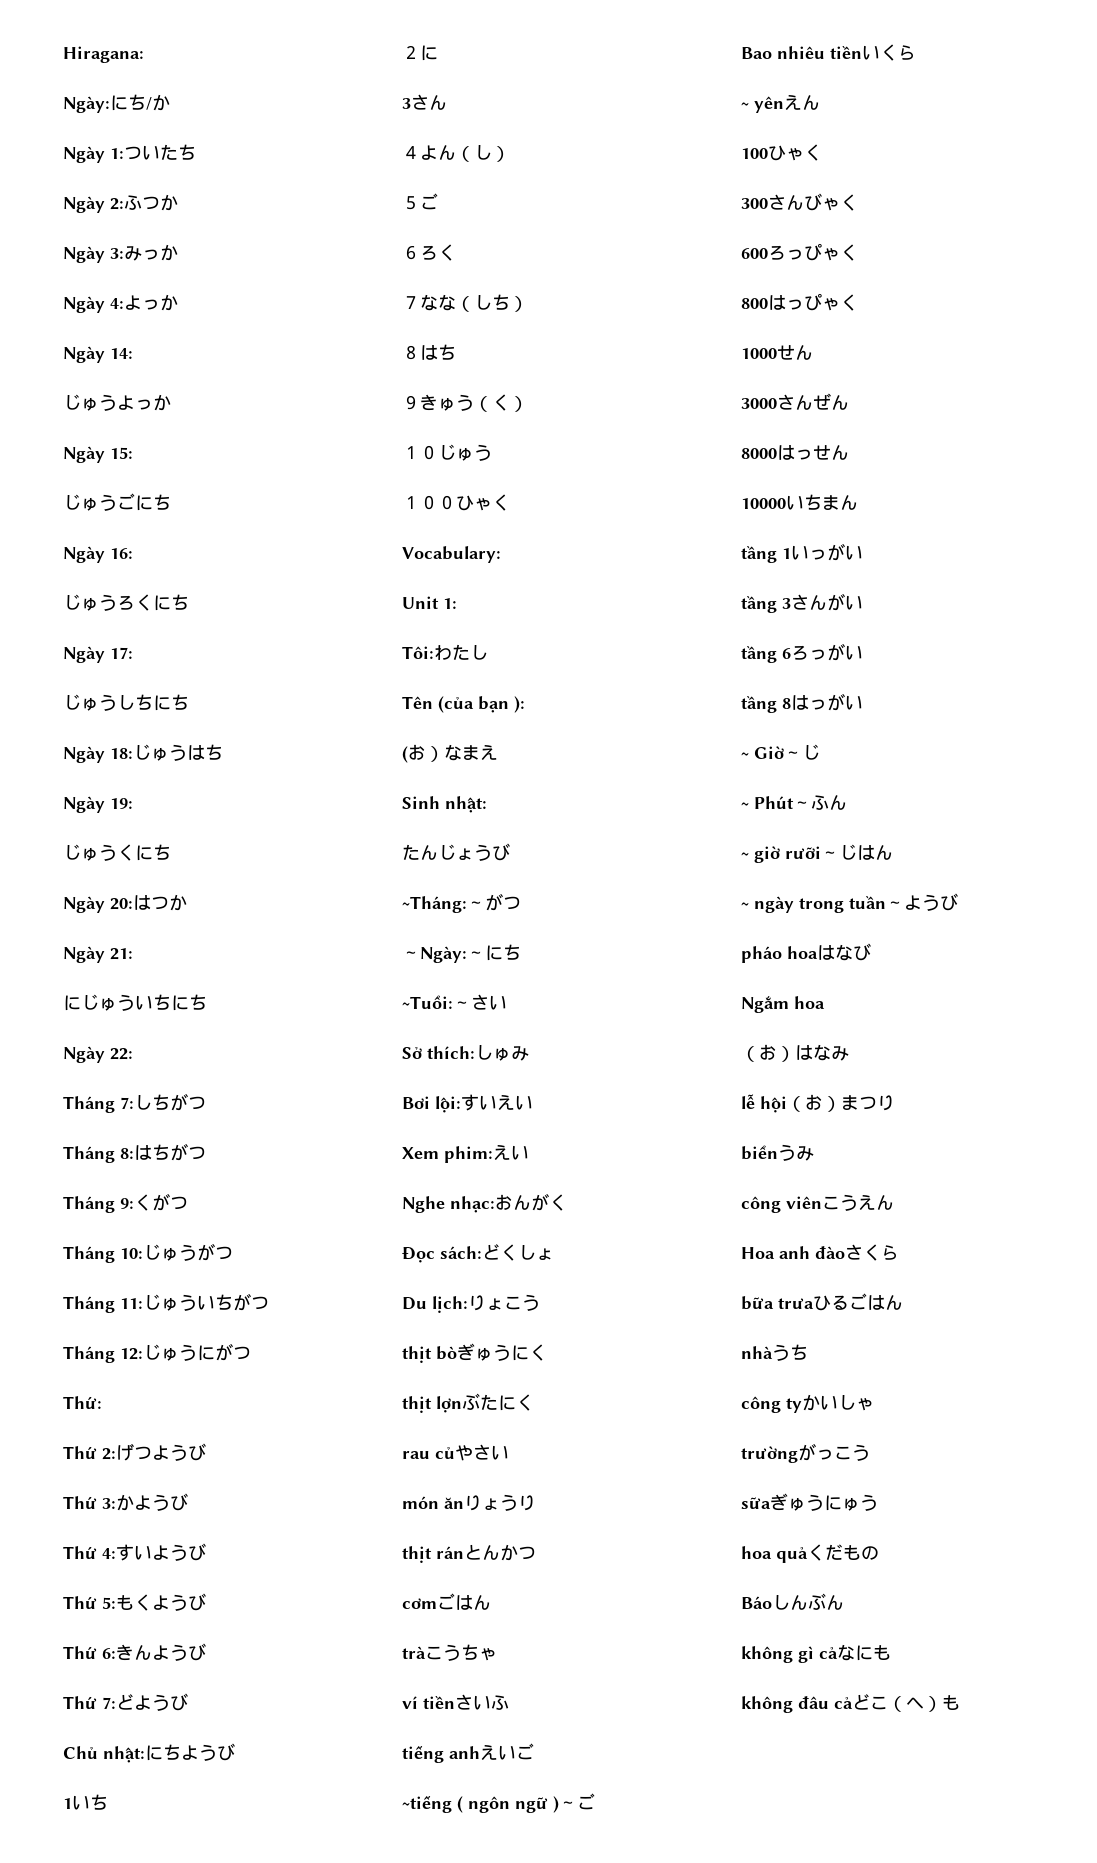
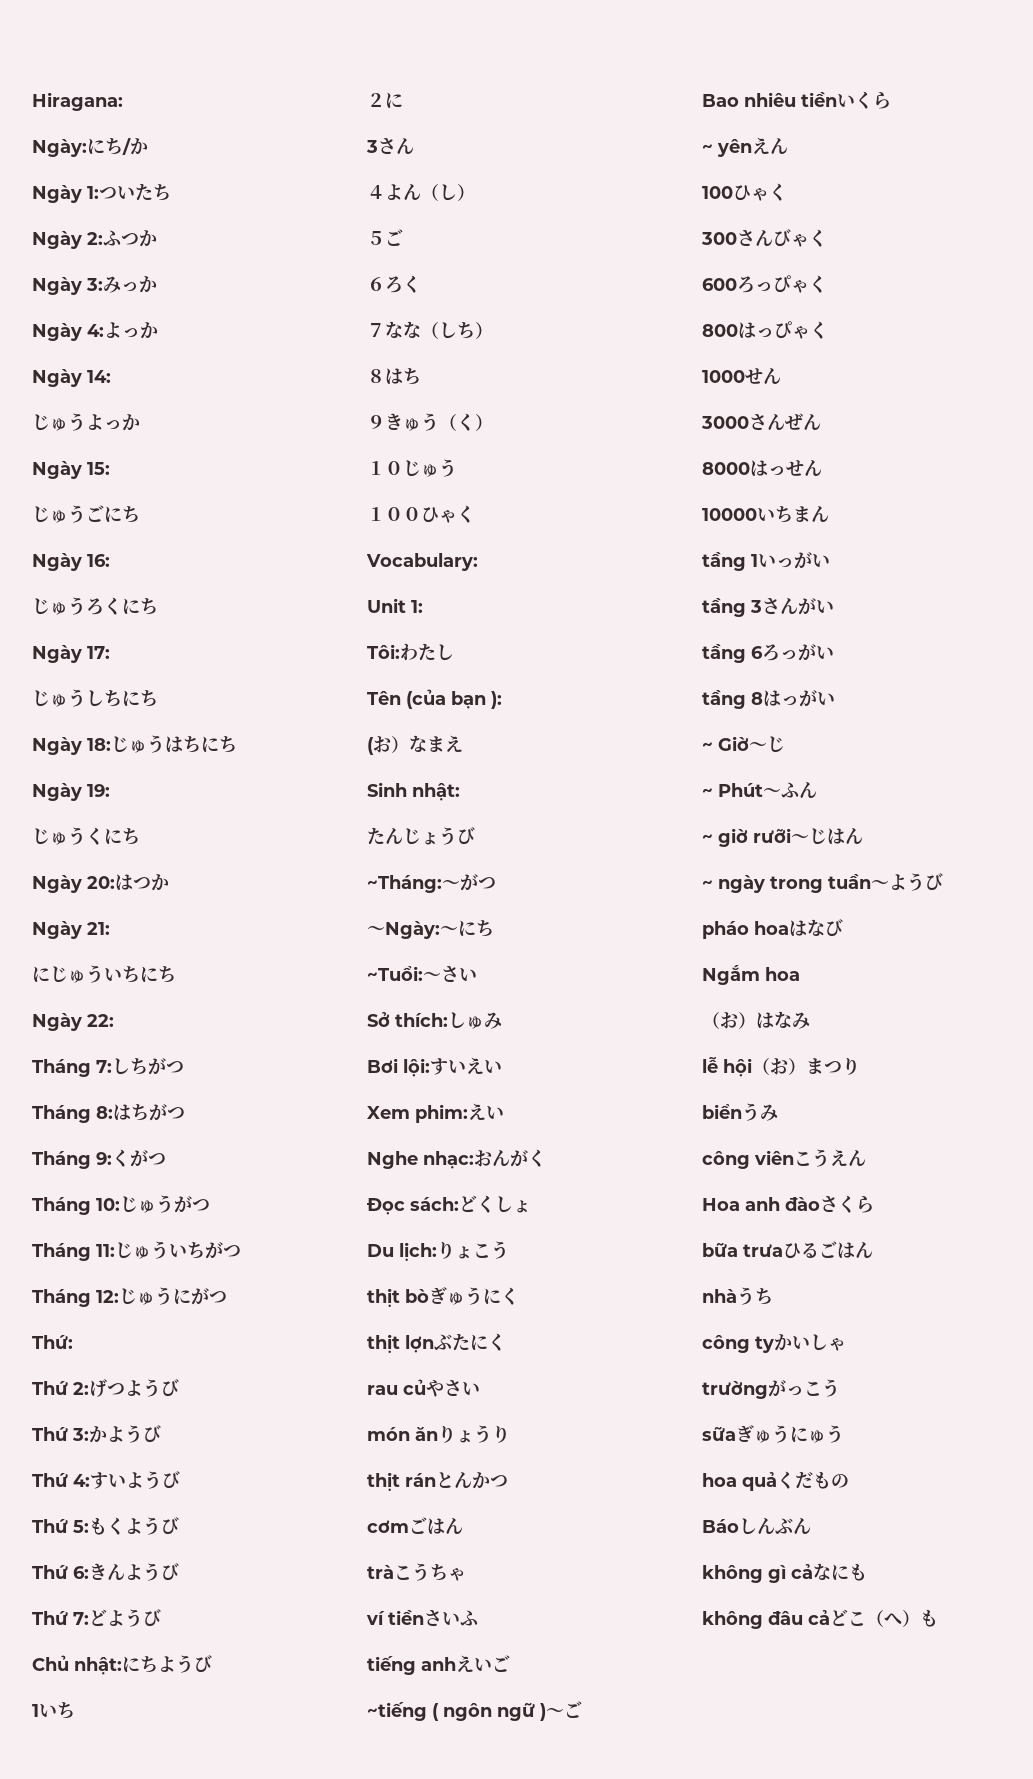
- Ngày 18:じゅうはち
+ Ngày 18:じゅうはちにち

